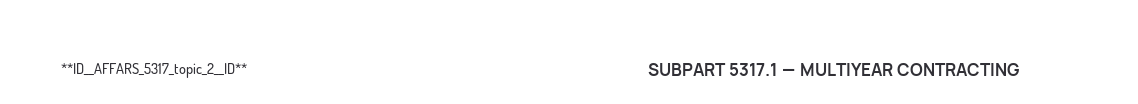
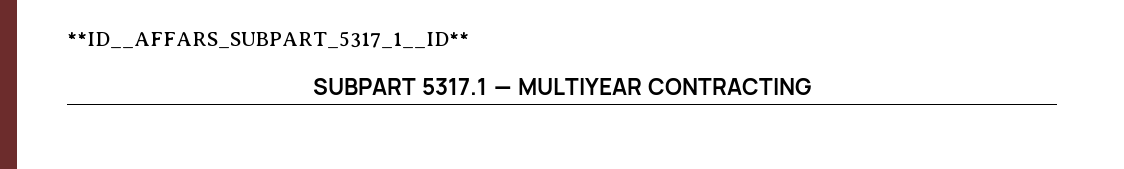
- **ID__AFFARS_5317_topic_2__ID**
+ **ID__AFFARS_SUBPART_5317_1__ID**

